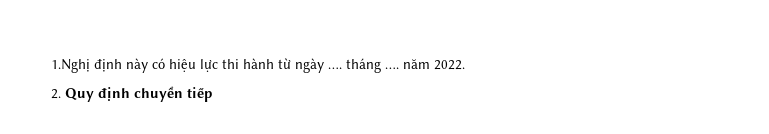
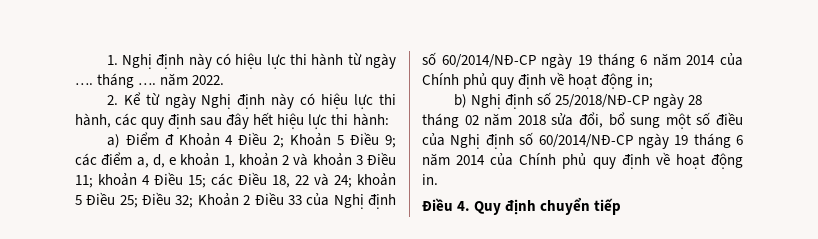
- 1.Nghị định này có hiệu lực thi hành từ ngày …. tháng …. năm 2022.
+ 1. Nghị định này có hiệu lực thi hành từ ngày …. tháng …. năm 2022.
- 2. Quy định chuyển tiếp
+ 2. Kể từ ngày Nghị định này có hiệu lực thi hành, các quy định sau đây hết hiệu lực thi hành:
+ a) Điểm đ Khoản 4 Điều 2; Khoản 5 Điều 9; các điểm a, d, e khoản 1, khoản 2 và khoản 3 Điều 11; khoản 4 Điều 15; các Điều 18, 22 và 24; khoản 5 Điều 25; Điều 32; Khoản 2 Điều 33 của Nghị định số 60/2014/NĐ-CP ngày 19 tháng 6 năm 2014 của Chính phủ quy định về hoạt động in;
+ b) Nghị định số 25/2018/NĐ-CP ngày 28 tháng 02 năm 2018 sửa đổi, bổ sung một số điều của Nghị định số 60/2014/NĐ-CP ngày 19 tháng 6 năm 2014 của Chính phủ quy định về hoạt động in.
+ Điều 4. Quy định chuyển tiếp

